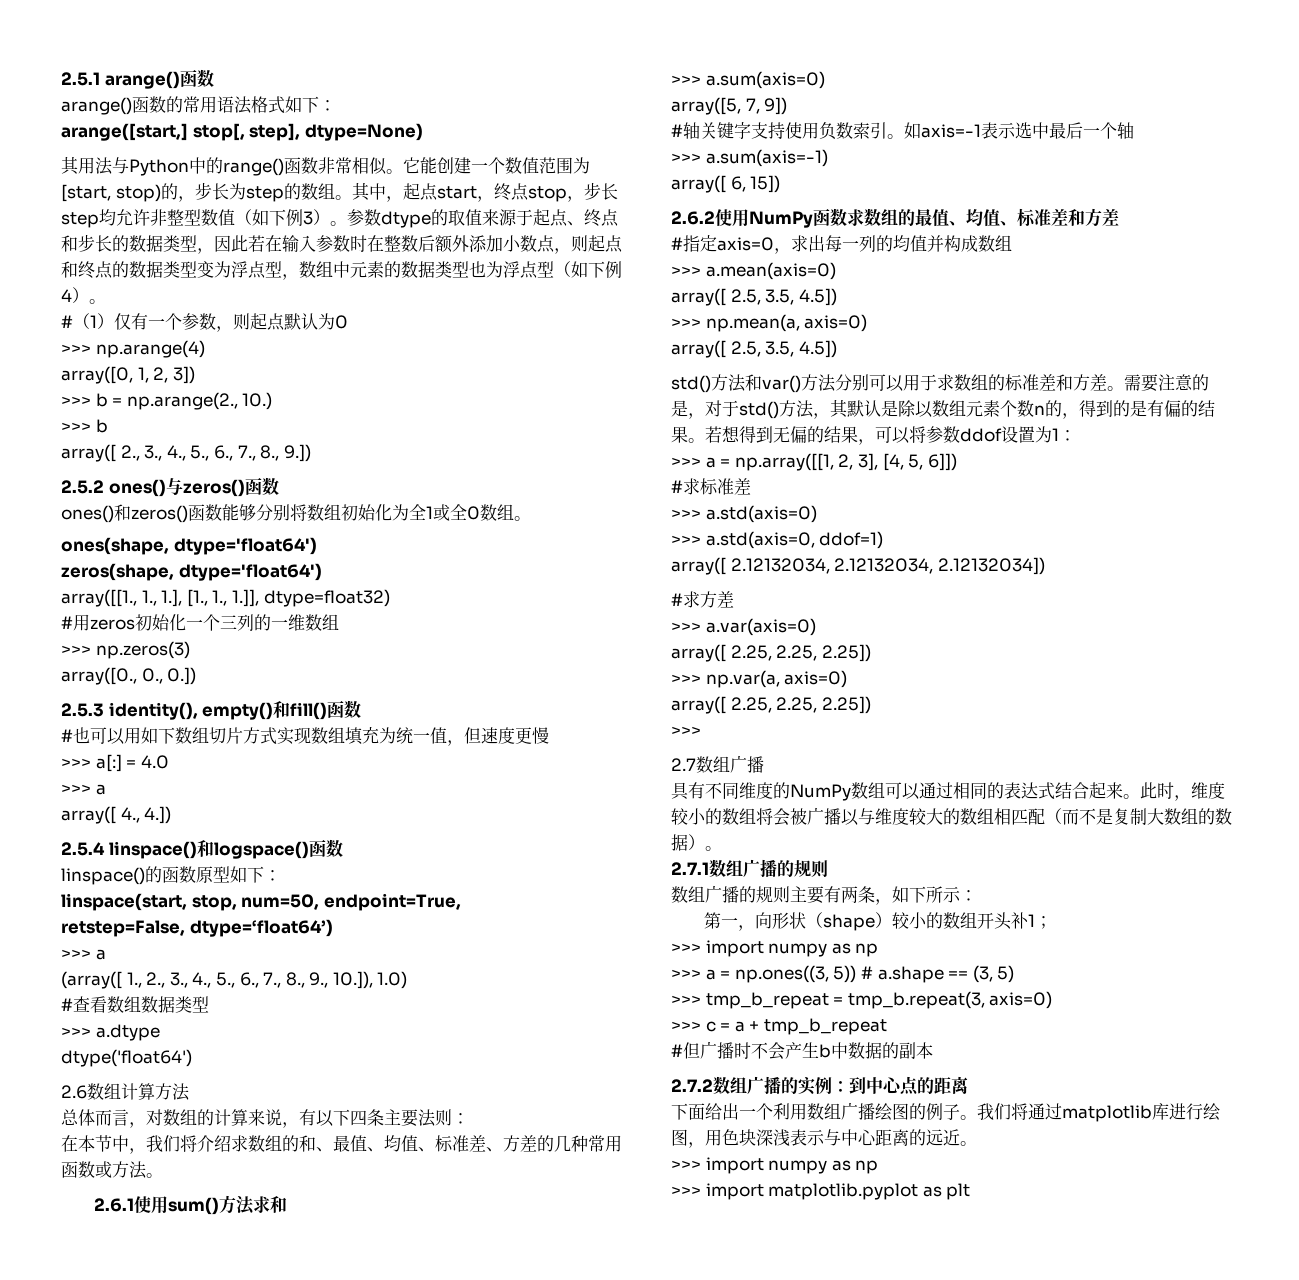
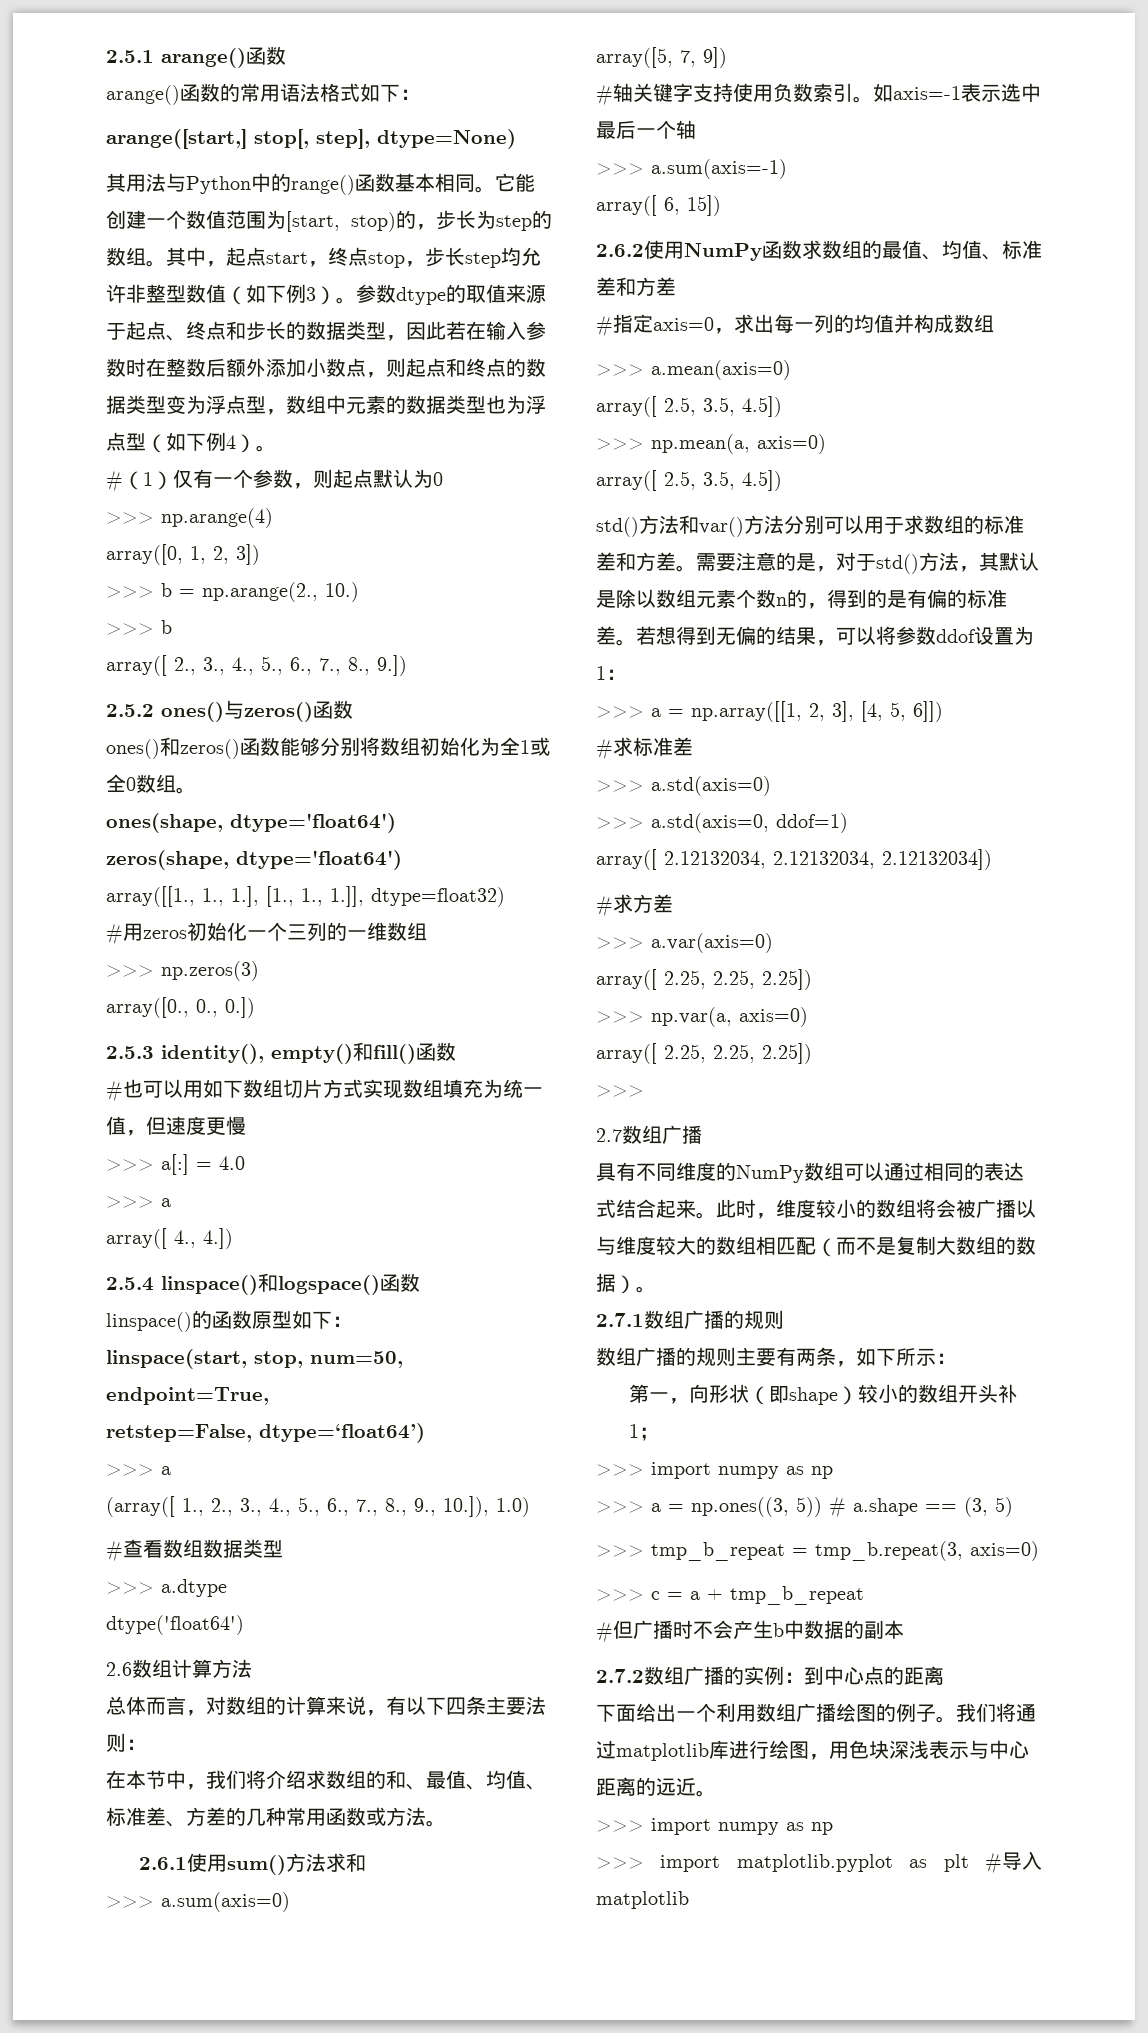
- 其用法与Python中的range()函数非常相似。
+ 其用法与Python中的range()函数基本相同。
- 需要注意的是，对于std()方法，其默认是除以数组元素个数n的，得到的是有偏的结果。
+ 需要注意的是，对于std()方法，其默认是除以数组元素个数n的，得到的是有偏的标准差。
- 第一，向形状（shape）较小的数组开头补1；
+ 第一，向形状（即shape）较小的数组开头补1；
- >>> import matplotlib.pyplot as plt
+ >>> import matplotlib.pyplot as plt #导入matplotlib

